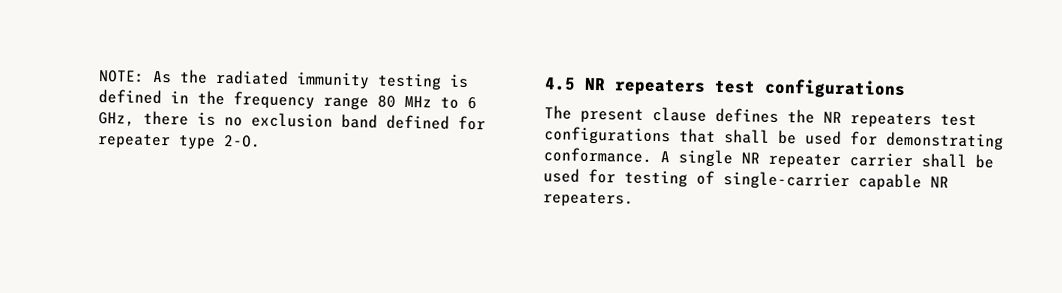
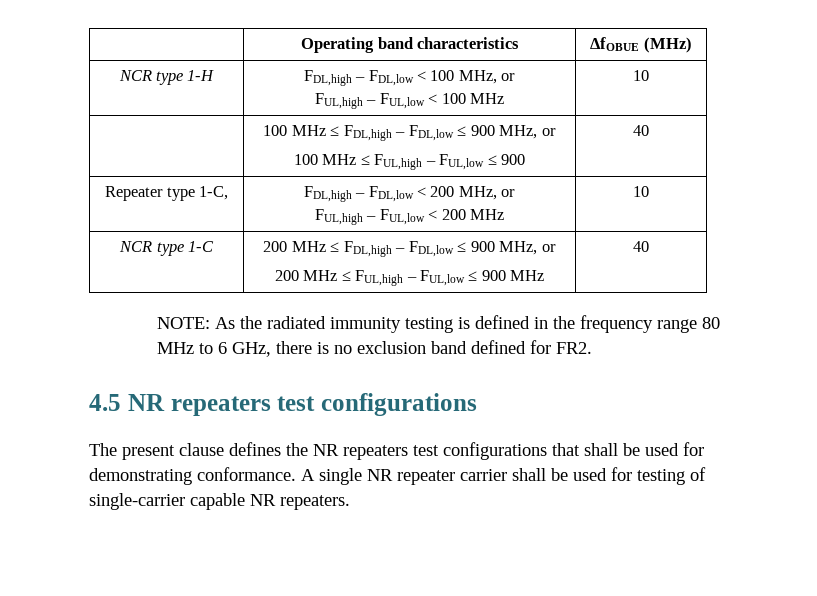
+ | Operating band characteristics | ΔfOBUE (MHz)
+ NCR type 1-H | FDL,high – FDL,low < 100 MHz, or
+ FUL,high – FUL,low < 100 MHz | 10
+ | 100 MHz ≤ FDL,high – FDL,low ≤ 900 MHz, or
+ 100 MHz ≤ FUL,high – FUL,low ≤ 900 | 40
+ Repeater type 1-C, | FDL,high – FDL,low < 200 MHz, or
+ FUL,high – FUL,low < 200 MHz | 10
+ NCR type 1-C | 200 MHz ≤ FDL,high – FDL,low ≤ 900 MHz, or
+ 200 MHz ≤ FUL,high – FUL,low ≤ 900 MHz | 40
- NOTE: As the radiated immunity testing is defined in the frequency range 80 MHz to 6 GHz, there is no exclusion band defined for repeater type 2-O.
+ NOTE: As the radiated immunity testing is defined in the frequency range 80 MHz to 6 GHz, there is no exclusion band defined for FR2.

